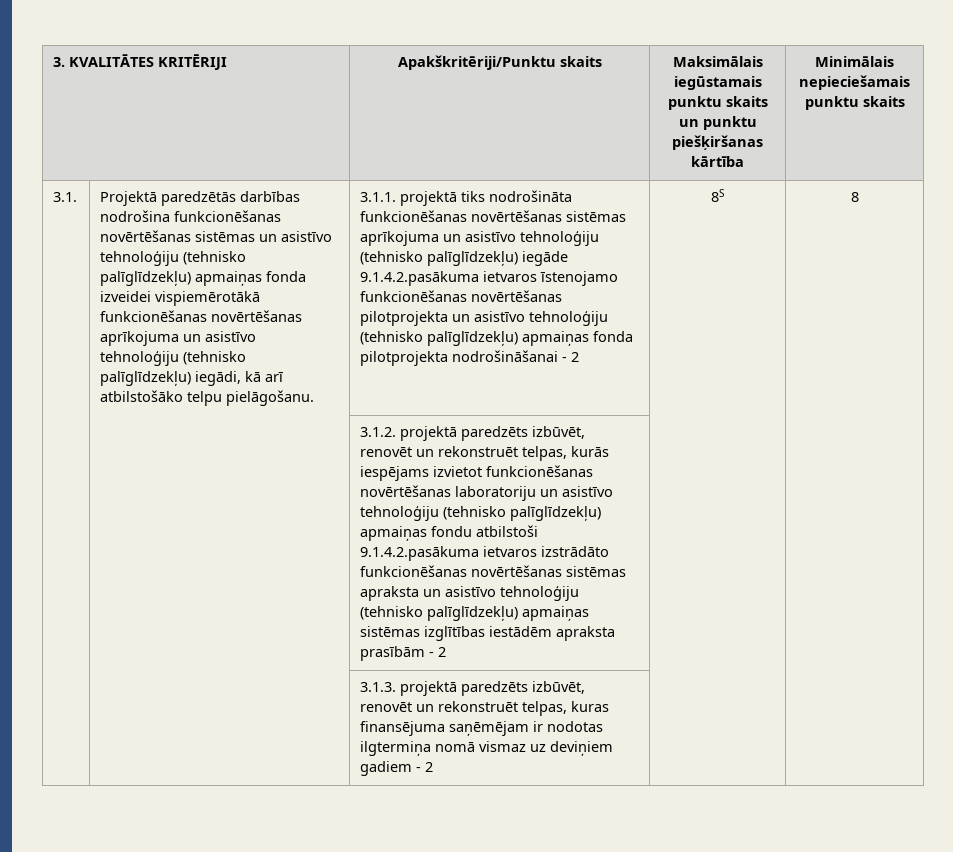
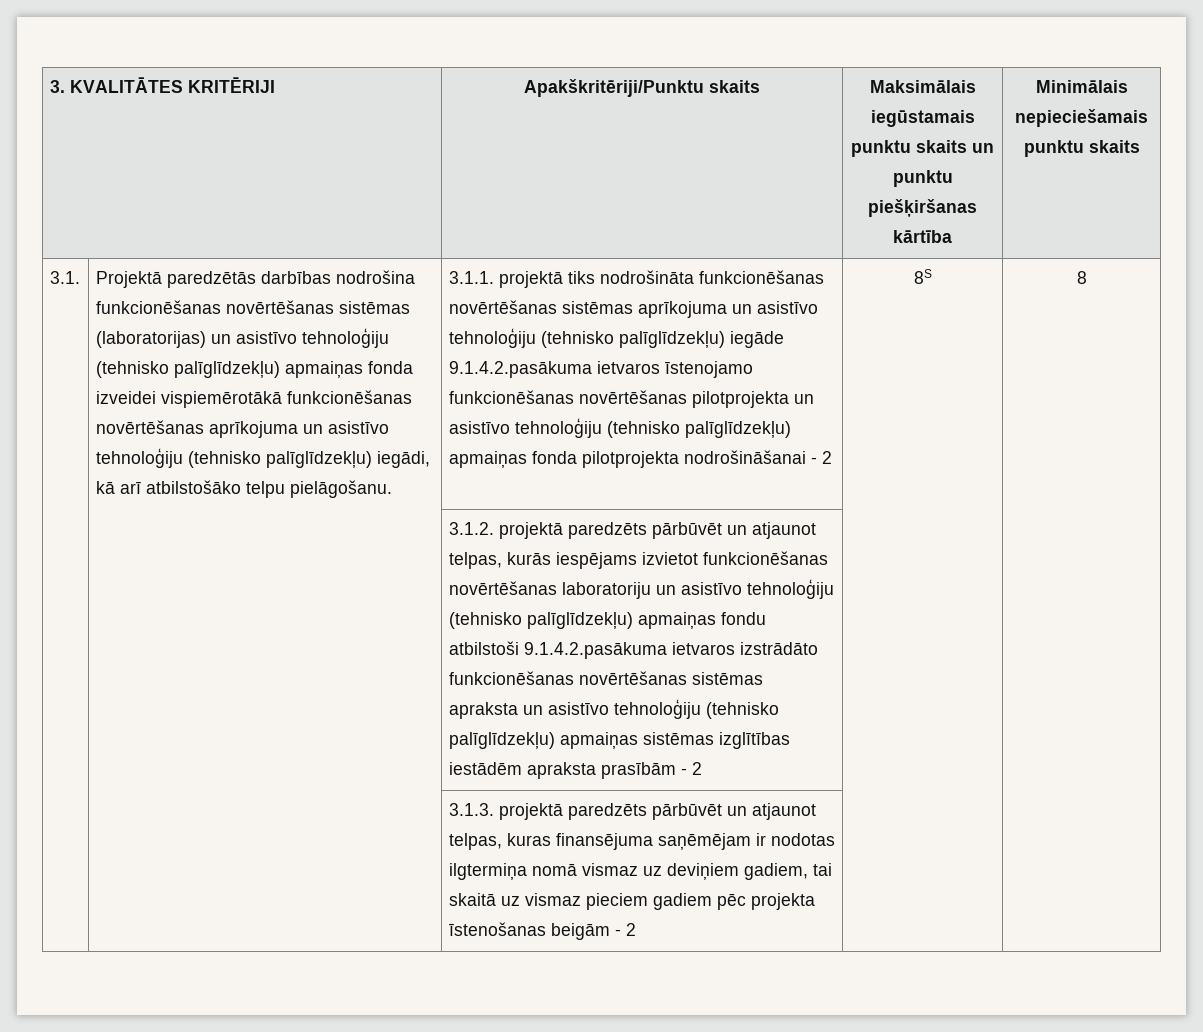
- Projektā paredzētās darbības nodrošina funkcionēšanas novērtēšanas sistēmas un asistīvo tehnoloģiju (tehnisko palīglīdzekļu) apmaiņas fonda izveidei vispiemērotākā funkcionēšanas novērtēšanas aprīkojuma un asistīvo tehnoloģiju (tehnisko palīglīdzekļu) iegādi, kā arī atbilstošāko telpu pielāgošanu.
+ Projektā paredzētās darbības nodrošina funkcionēšanas novērtēšanas sistēmas (laboratorijas) un asistīvo tehnoloģiju (tehnisko palīglīdzekļu) apmaiņas fonda izveidei vispiemērotākā funkcionēšanas novērtēšanas aprīkojuma un asistīvo tehnoloģiju (tehnisko palīglīdzekļu) iegādi, kā arī atbilstošāko telpu pielāgošanu.
- 3.1.2. projektā paredzēts izbūvēt, renovēt un rekonstruēt telpas, kurās iespējams izvietot funkcionēšanas novērtēšanas laboratoriju un asistīvo tehnoloģiju (tehnisko palīglīdzekļu) apmaiņas fondu atbilstoši 9.1.4.2.pasākuma ietvaros izstrādāto funkcionēšanas novērtēšanas sistēmas apraksta un asistīvo tehnoloģiju (tehnisko palīglīdzekļu) apmaiņas sistēmas izglītības iestādēm apraksta prasībām - 2
+ 3.1.2. projektā paredzēts pārbūvēt un atjaunot telpas, kurās iespējams izvietot funkcionēšanas novērtēšanas laboratoriju un asistīvo tehnoloģiju (tehnisko palīglīdzekļu) apmaiņas fondu atbilstoši 9.1.4.2.pasākuma ietvaros izstrādāto funkcionēšanas novērtēšanas sistēmas apraksta un asistīvo tehnoloģiju (tehnisko palīglīdzekļu) apmaiņas sistēmas izglītības iestādēm apraksta prasībām - 2
- | | 3.1.3. projektā paredzēts izbūvēt, renovēt un rekonstruēt telpas, kuras finansējuma saņēmējam ir nodotas ilgtermiņa nomā vismaz uz deviņiem gadiem - 2 | |
+ | | 3.1.3. projektā paredzēts pārbūvēt un atjaunot telpas, kuras finansējuma saņēmējam ir nodotas ilgtermiņa nomā vismaz uz deviņiem gadiem, tai skaitā uz vismaz pieciem gadiem pēc projekta īstenošanas beigām - 2 | |

